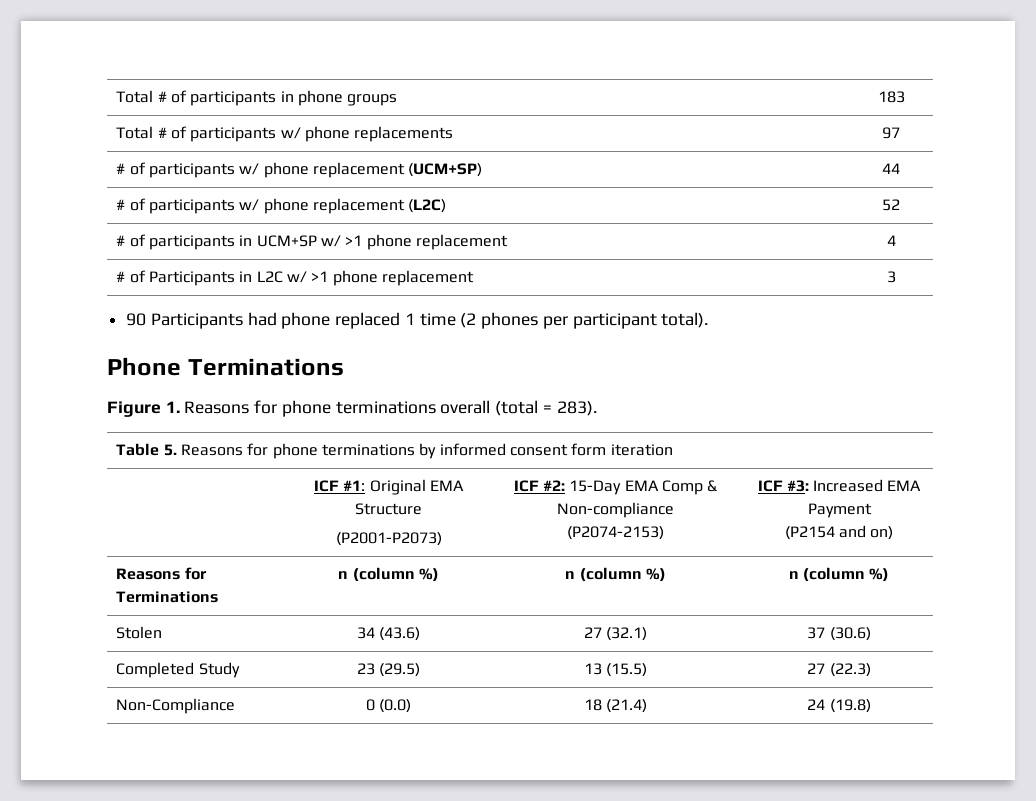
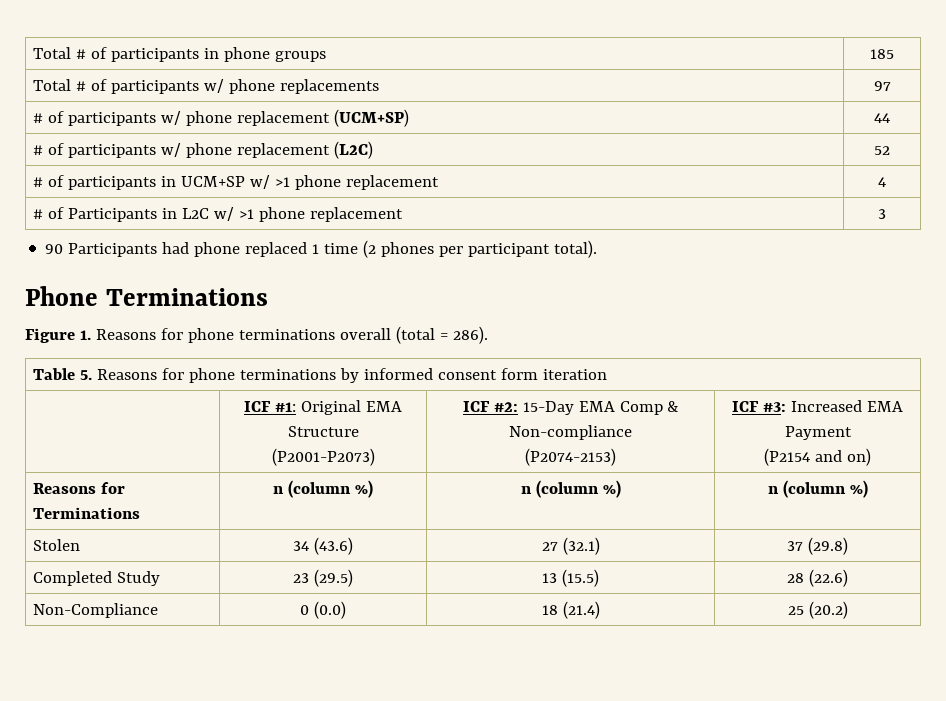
- Total # of participants in phone groups | 183
+ Total # of participants in phone groups | 185
- Figure 1. Reasons for phone terminations overall (total = 283).
+ Figure 1. Reasons for phone terminations overall (total = 286).
- Stolen | 34 (43.6) | 27 (32.1) | 37 (30.6)
+ Stolen | 34 (43.6) | 27 (32.1) | 37 (29.8)
- Completed Study | 23 (29.5) | 13 (15.5) | 27 (22.3)
+ Completed Study | 23 (29.5) | 13 (15.5) | 28 (22.6)
- Non-Compliance | 0 (0.0) | 18 (21.4) | 24 (19.8)
+ Non-Compliance | 0 (0.0) | 18 (21.4) | 25 (20.2)

